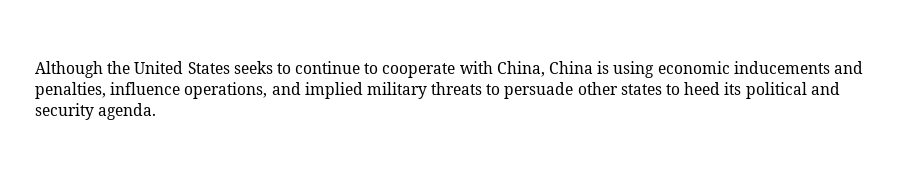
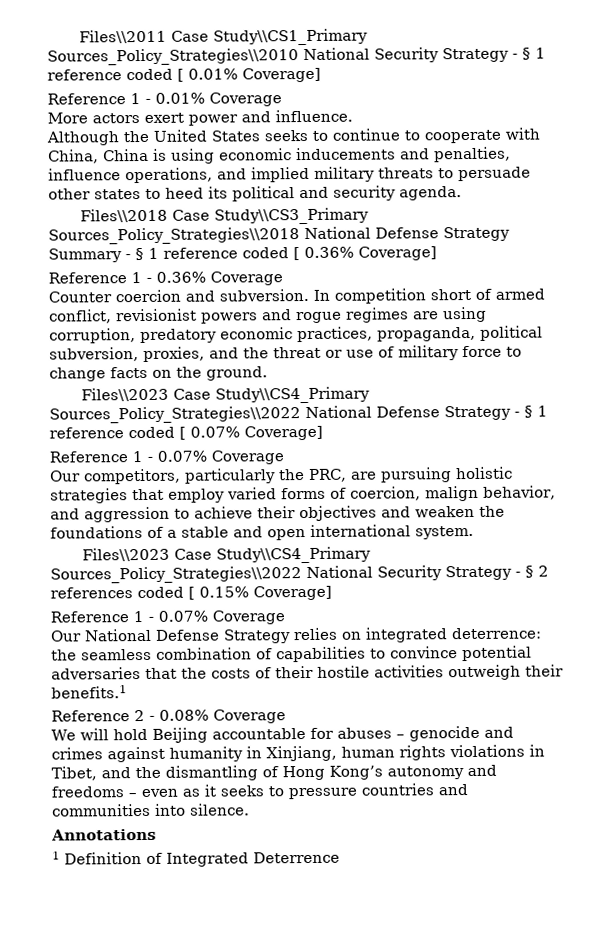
+ Files\\2011 Case Study\\CS1_Primary Sources_Policy_Strategies\\2010 National Security Strategy - § 1 reference coded [ 0.01% Coverage]
+ Reference 1 - 0.01% Coverage
+ More actors exert power and influence.
+ Files\\2018 Case Study\\CS3_Primary Sources_Policy_Strategies\\2018 National Defense Strategy Summary - § 1 reference coded [ 0.36% Coverage]
+ Reference 1 - 0.36% Coverage
+ Counter coercion and subversion. In competition short of armed conflict, revisionist powers and rogue regimes are using corruption, predatory economic practices, propaganda, political subversion, proxies, and the threat or use of military force to change facts on the ground.
+ Files\\2023 Case Study\\CS4_Primary Sources_Policy_Strategies\\2022 National Defense Strategy - § 1 reference coded [ 0.07% Coverage]
+ Reference 1 - 0.07% Coverage
+ Our competitors, particularly the PRC, are pursuing holistic strategies that employ varied forms of coercion, malign behavior, and aggression to achieve their objectives and weaken the foundations of a stable and open international system.
+ Files\\2023 Case Study\\CS4_Primary Sources_Policy_Strategies\\2022 National Security Strategy - § 2 references coded [ 0.15% Coverage]
+ Reference 1 - 0.07% Coverage
+ Our National Defense Strategy relies on integrated deterrence: the seamless combination of capabilities to convince potential adversaries that the costs of their hostile activities outweigh their benefits.1
+ Reference 2 - 0.08% Coverage
+ We will hold Beijing accountable for abuses – genocide and crimes against humanity in Xinjiang, human rights violations in Tibet, and the dismantling of Hong Kong’s autonomy and freedoms – even as it seeks to pressure countries and communities into silence.
+ Annotations
+ 1 Definition of Integrated Deterrence

